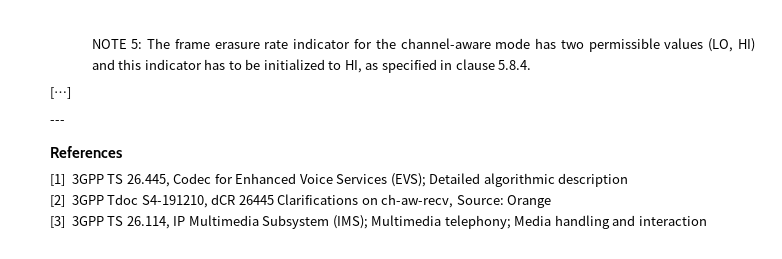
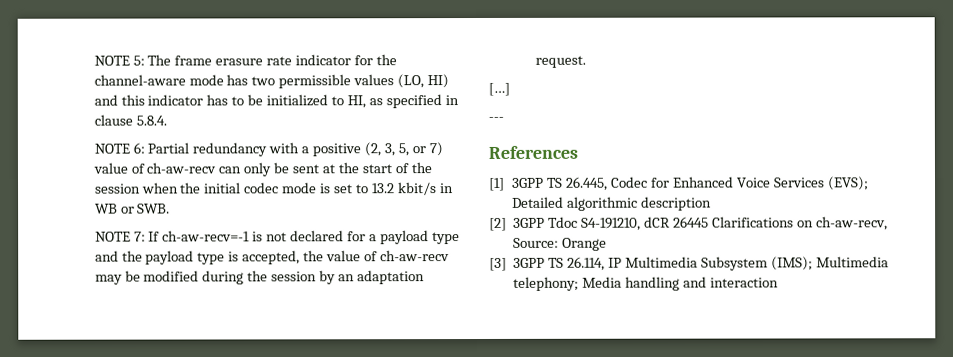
+ NOTE 6: Partial redundancy with a positive (2, 3, 5, or 7) value of ch-aw-recv can only be sent at the start of the session when the initial codec mode is set to 13.2 kbit/s in WB or SWB.
+ NOTE 7: If ch-aw-recv=-1 is not declared for a payload type and the payload type is accepted, the value of ch-aw-recv may be modified during the session by an adaptation request.

